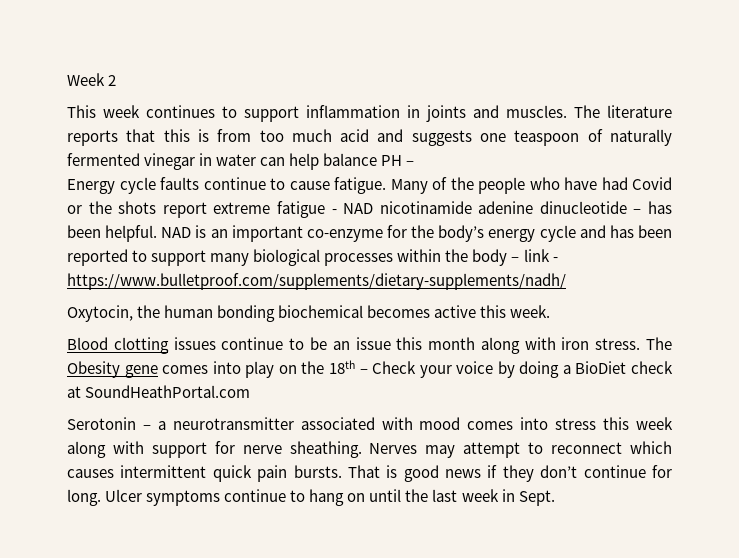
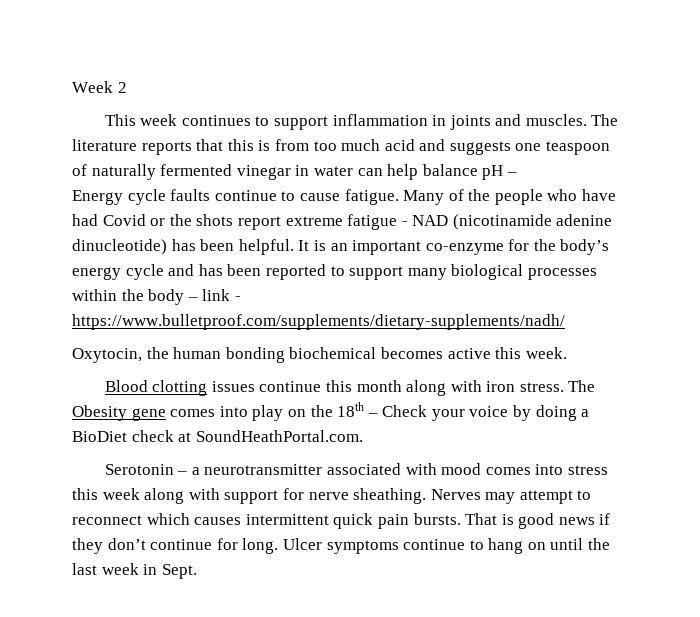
- The literature reports that this is from too much acid and suggests one teaspoon of naturally fermented vinegar in water can help balance PH –
+ The literature reports that this is from too much acid and suggests one teaspoon of naturally fermented vinegar in water can help balance pH –
- Many of the people who have had Covid or the shots report extreme fatigue - NAD nicotinamide adenine dinucleotide – has been helpful.
+ Many of the people who have had Covid or the shots report extreme fatigue - NAD (nicotinamide adenine dinucleotide) has been helpful.
- NAD is an important co-enzyme for the body’s energy cycle and has been reported to support many biological processes within the body – link - https://www.bulletproof.com/supplements/dietary-supplements/nadh/
+ It is an important co-enzyme for the body’s energy cycle and has been reported to support many biological processes within the body – link - https://www.bulletproof.com/supplements/dietary-supplements/nadh/
- Blood clotting issues continue to be an issue this month along with iron stress.
+ Blood clotting issues continue this month along with iron stress.
- The Obesity gene comes into play on the 18th – Check your voice by doing a BioDiet check at SoundHeathPortal.com
+ The Obesity gene comes into play on the 18th – Check your voice by doing a BioDiet check at SoundHeathPortal.com.

